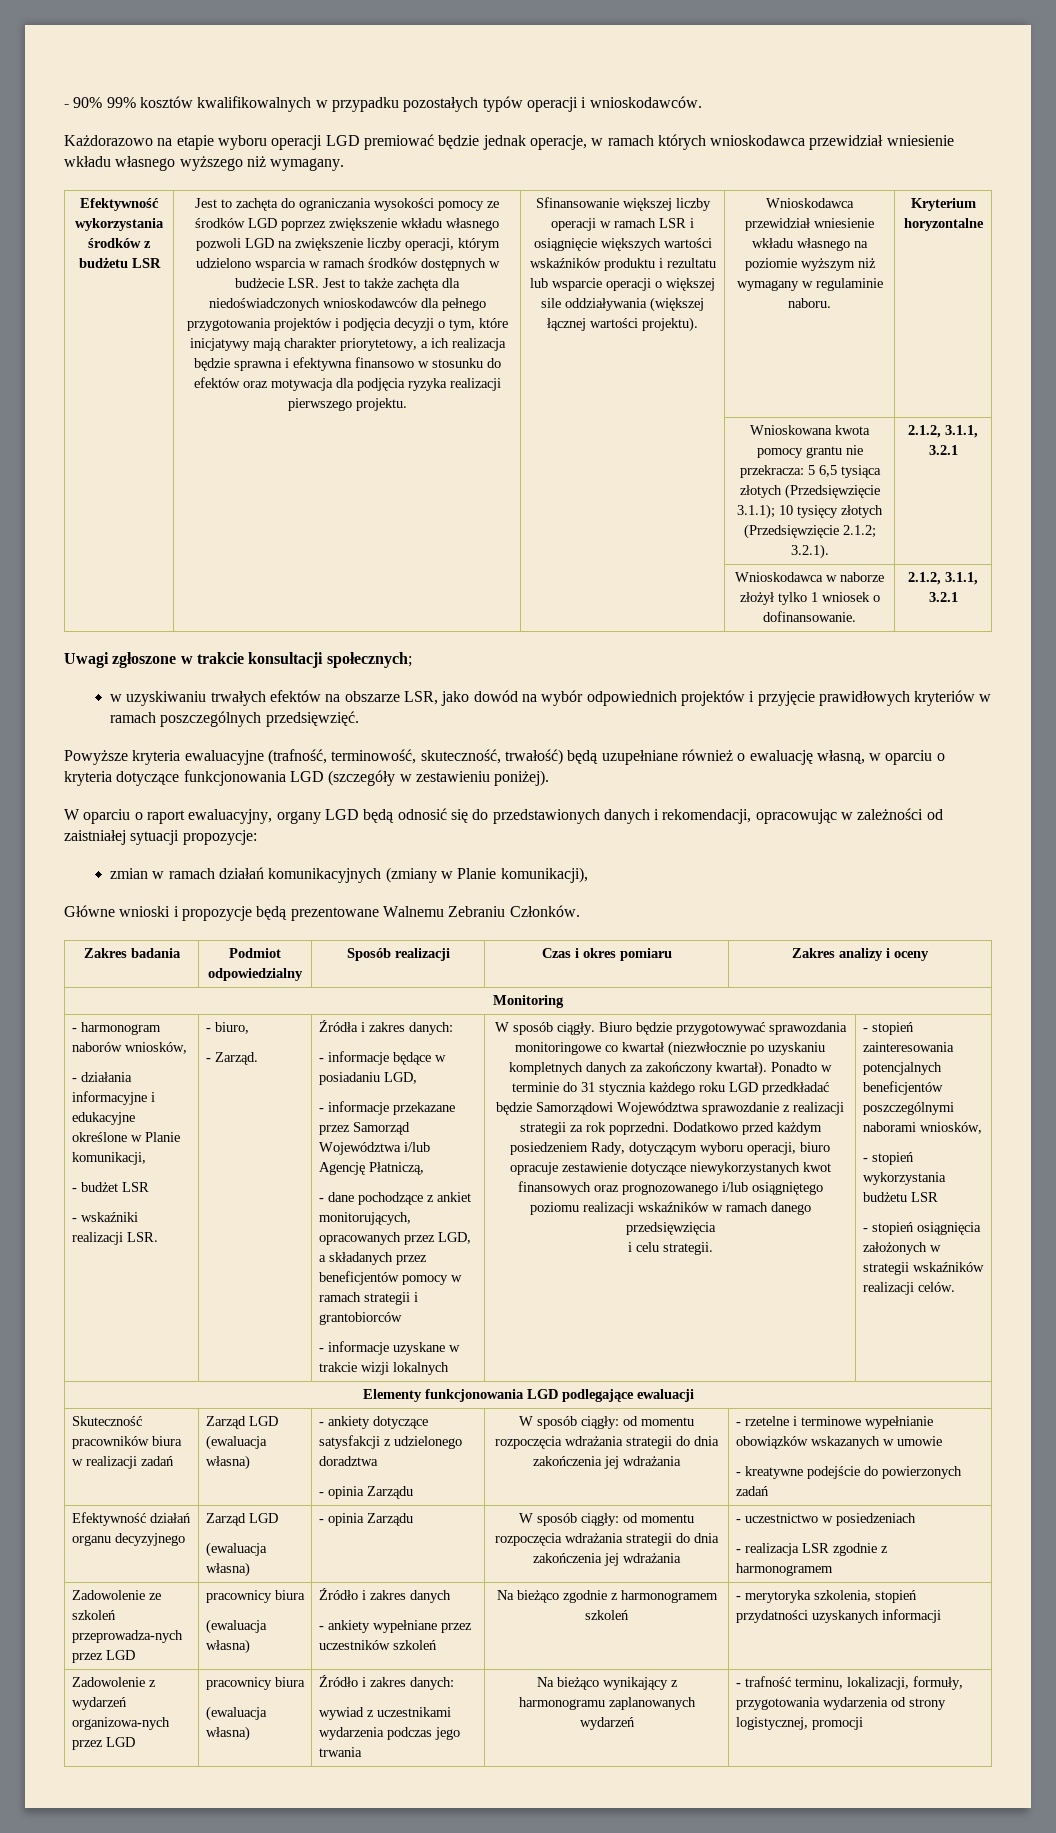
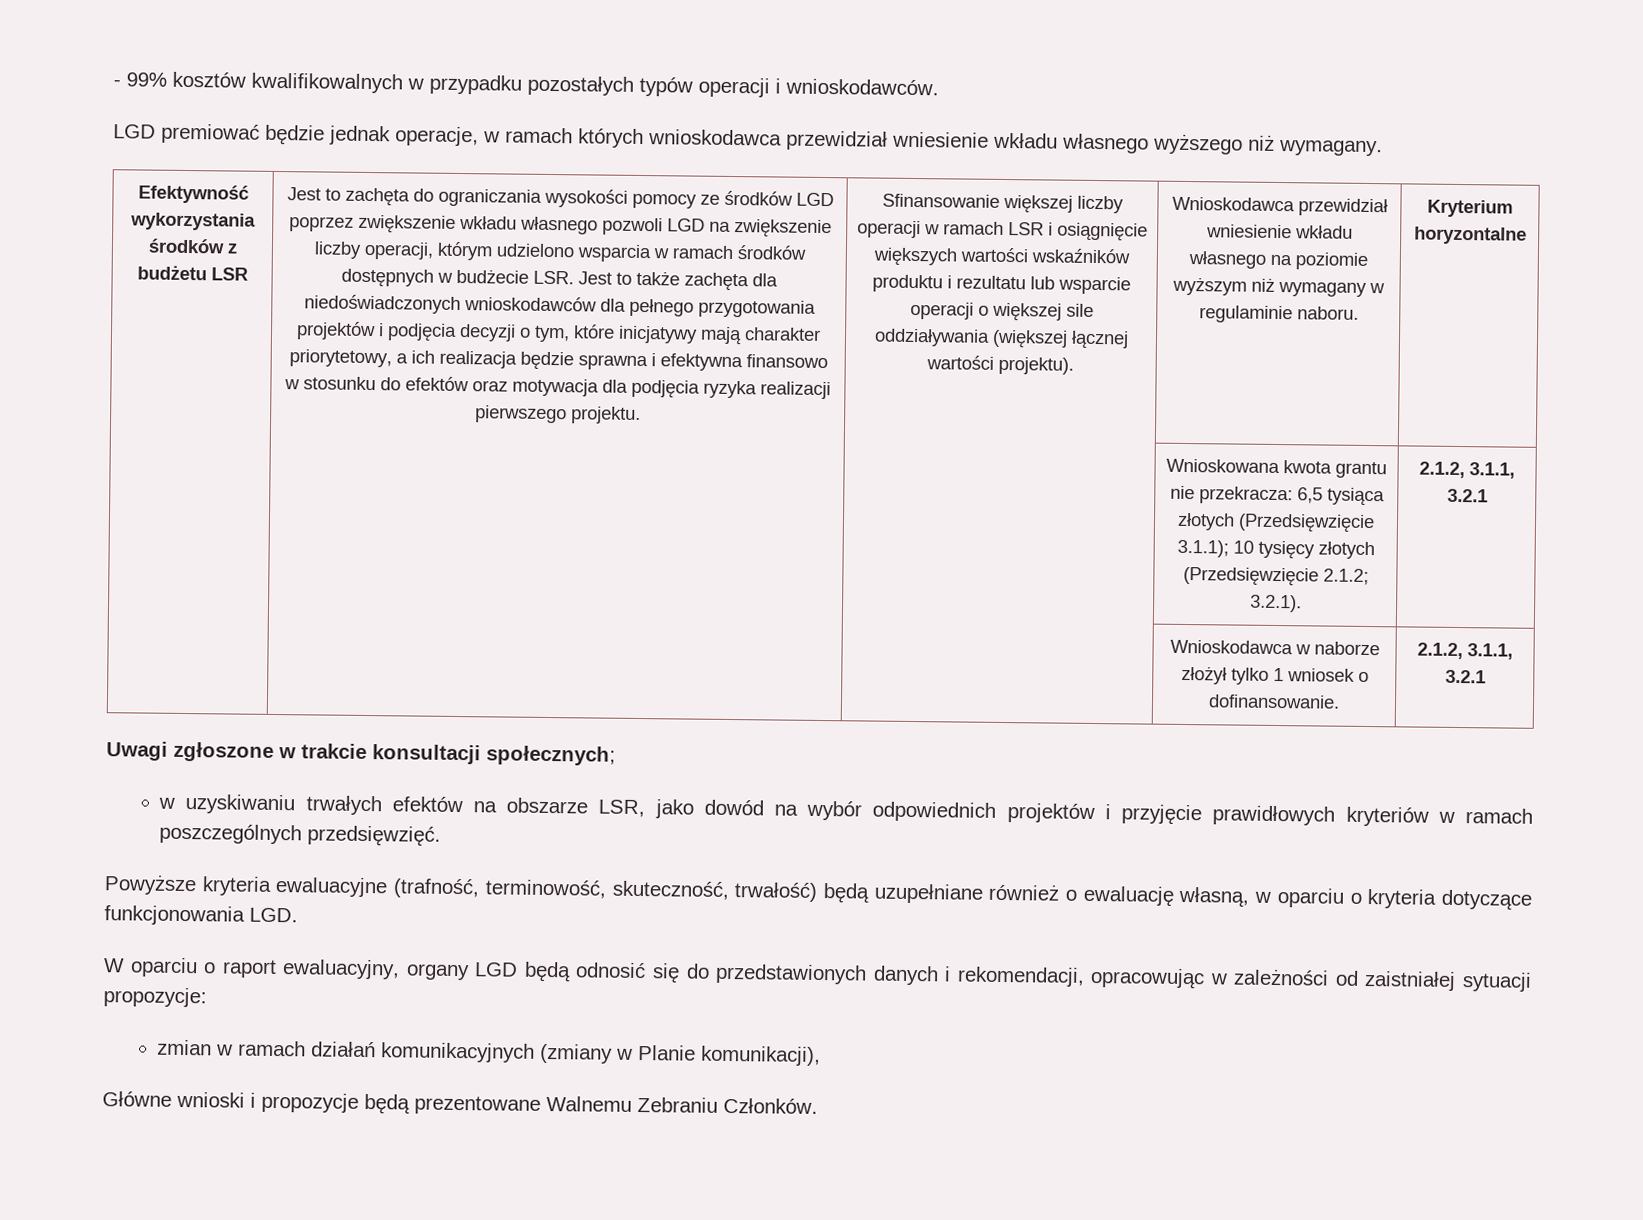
- - 90% 99% kosztów kwalifikowalnych w przypadku pozostałych typów operacji i wnioskodawców.
+ - 99% kosztów kwalifikowalnych w przypadku pozostałych typów operacji i wnioskodawców.
- Każdorazowo na etapie wyboru operacji LGD premiować będzie jednak operacje, w ramach których wnioskodawca przewidział wniesienie wkładu własnego wyższego niż wymagany.
+ LGD premiować będzie jednak operacje, w ramach których wnioskodawca przewidział wniesienie wkładu własnego wyższego niż wymagany.
- | | | Wnioskowana kwota pomocy grantu nie przekracza: 5 6,5 tysiąca złotych (Przedsięwzięcie 3.1.1); 10 tysięcy złotych (Przedsięwzięcie 2.1.2; 3.2.1). | 2.1.2, 3.1.1, 3.2.1
+ | | | Wnioskowana kwota grantu nie przekracza: 6,5 tysiąca złotych (Przedsięwzięcie 3.1.1); 10 tysięcy złotych (Przedsięwzięcie 2.1.2; 3.2.1). | 2.1.2, 3.1.1, 3.2.1
- Powyższe kryteria ewaluacyjne (trafność, terminowość, skuteczność, trwałość) będą uzupełniane również o ewaluację własną, w oparciu o kryteria dotyczące funkcjonowania LGD (szczegóły w zestawieniu poniżej).
+ Powyższe kryteria ewaluacyjne (trafność, terminowość, skuteczność, trwałość) będą uzupełniane również o ewaluację własną, w oparciu o kryteria dotyczące funkcjonowania LGD.
- Zakres badania | Podmiot odpowiedzialny | Sposób realizacji | Czas i okres pomiaru | Zakres analizy i oceny
- Monitoring
- - harmonogram naborów wniosków,
- - działania informacyjne i edukacyjne określone w Planie komunikacji,
- - budżet LSR
- - wskaźniki realizacji LSR. | - biuro,
- - Zarząd. | Źródła i zakres danych:
- - informacje będące w posiadaniu LGD,
- - informacje przekazane przez Samorząd Województwa i/lub Agencję Płatniczą,
- - dane pochodzące z ankiet monitorujących, opracowanych przez LGD, a składanych przez beneficjentów pomocy w ramach strategii i grantobiorców
- - informacje uzyskane w trakcie wizji lokalnych | W sposób ciągły. Biuro będzie przygotowywać sprawozdania monitoringowe co kwartał (niezwłocznie po uzyskaniu kompletnych danych za zakończony kwartał). Ponadto w terminie do 31 stycznia każdego roku LGD przedkładać będzie Samorządowi Województwa sprawozdanie z realizacji strategii za rok poprzedni. Dodatkowo przed każdym posiedzeniem Rady, dotyczącym wyboru operacji, biuro opracuje zestawienie dotyczące niewykorzystanych kwot finansowych oraz prognozowanego i/lub osiągniętego poziomu realizacji wskaźników w ramach danego przedsięwzięcia
- i celu strategii. | - stopień zainteresowania potencjalnych beneficjentów poszczególnymi naborami wniosków,
- - stopień wykorzystania budżetu LSR
- - stopień osiągnięcia założonych w strategii wskaźników realizacji celów.
- Elementy funkcjonowania LGD podlegające ewaluacji
- Skuteczność pracowników biura w realizacji zadań | Zarząd LGD (ewaluacja własna) | - ankiety dotyczące satysfakcji z udzielonego doradztwa
- - opinia Zarządu | W sposób ciągły: od momentu rozpoczęcia wdrażania strategii do dnia zakończenia jej wdrażania | - rzetelne i terminowe wypełnianie obowiązków wskazanych w umowie
- - kreatywne podejście do powierzonych zadań
- Efektywność działań organu decyzyjnego | Zarząd LGD
- (ewaluacja własna) | - opinia Zarządu | W sposób ciągły: od momentu rozpoczęcia wdrażania strategii do dnia zakończenia jej wdrażania | - uczestnictwo w posiedzeniach
- - realizacja LSR zgodnie z harmonogramem
- Zadowolenie ze szkoleń przeprowadza-nych przez LGD | pracownicy biura
- (ewaluacja własna) | Źródło i zakres danych
- - ankiety wypełniane przez uczestników szkoleń | Na bieżąco zgodnie z harmonogramem szkoleń | - merytoryka szkolenia, stopień przydatności uzyskanych informacji
- Zadowolenie z wydarzeń organizowa-nych przez LGD | pracownicy biura
- (ewaluacja własna) | Źródło i zakres danych:
- wywiad z uczestnikami wydarzenia podczas jego trwania | Na bieżąco wynikający z harmonogramu zaplanowanych wydarzeń | - trafność terminu, lokalizacji, formuły, przygotowania wydarzenia od strony logistycznej, promocji

